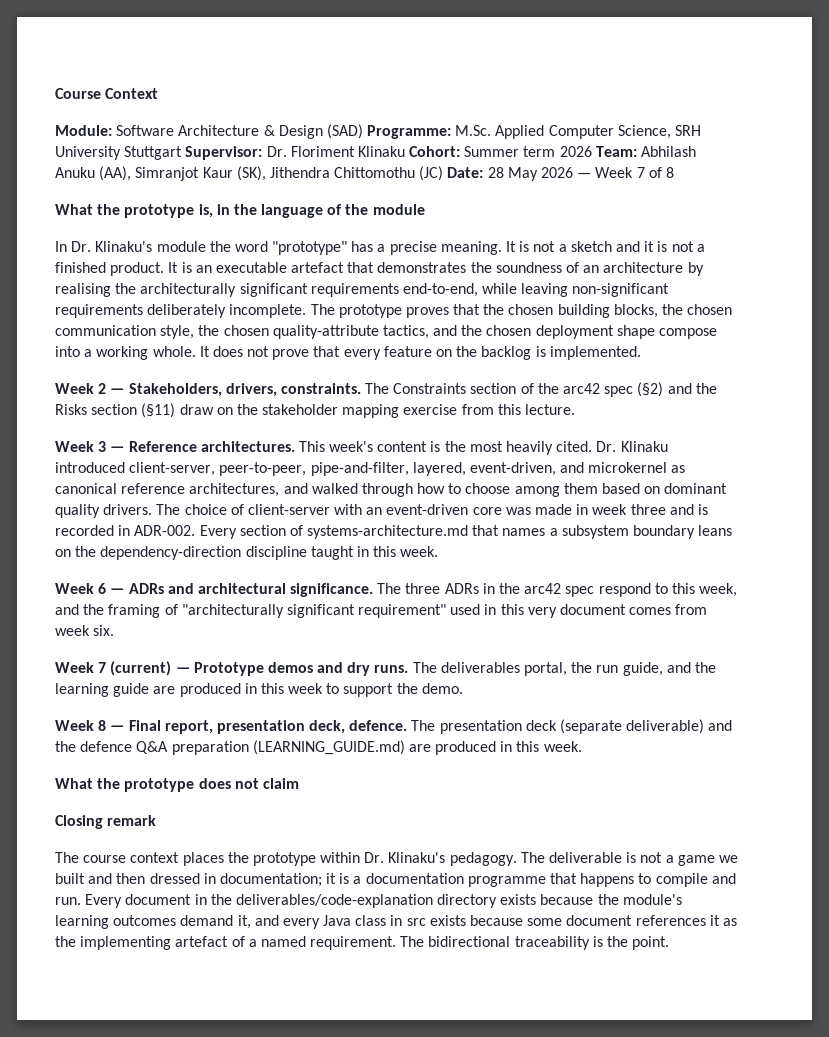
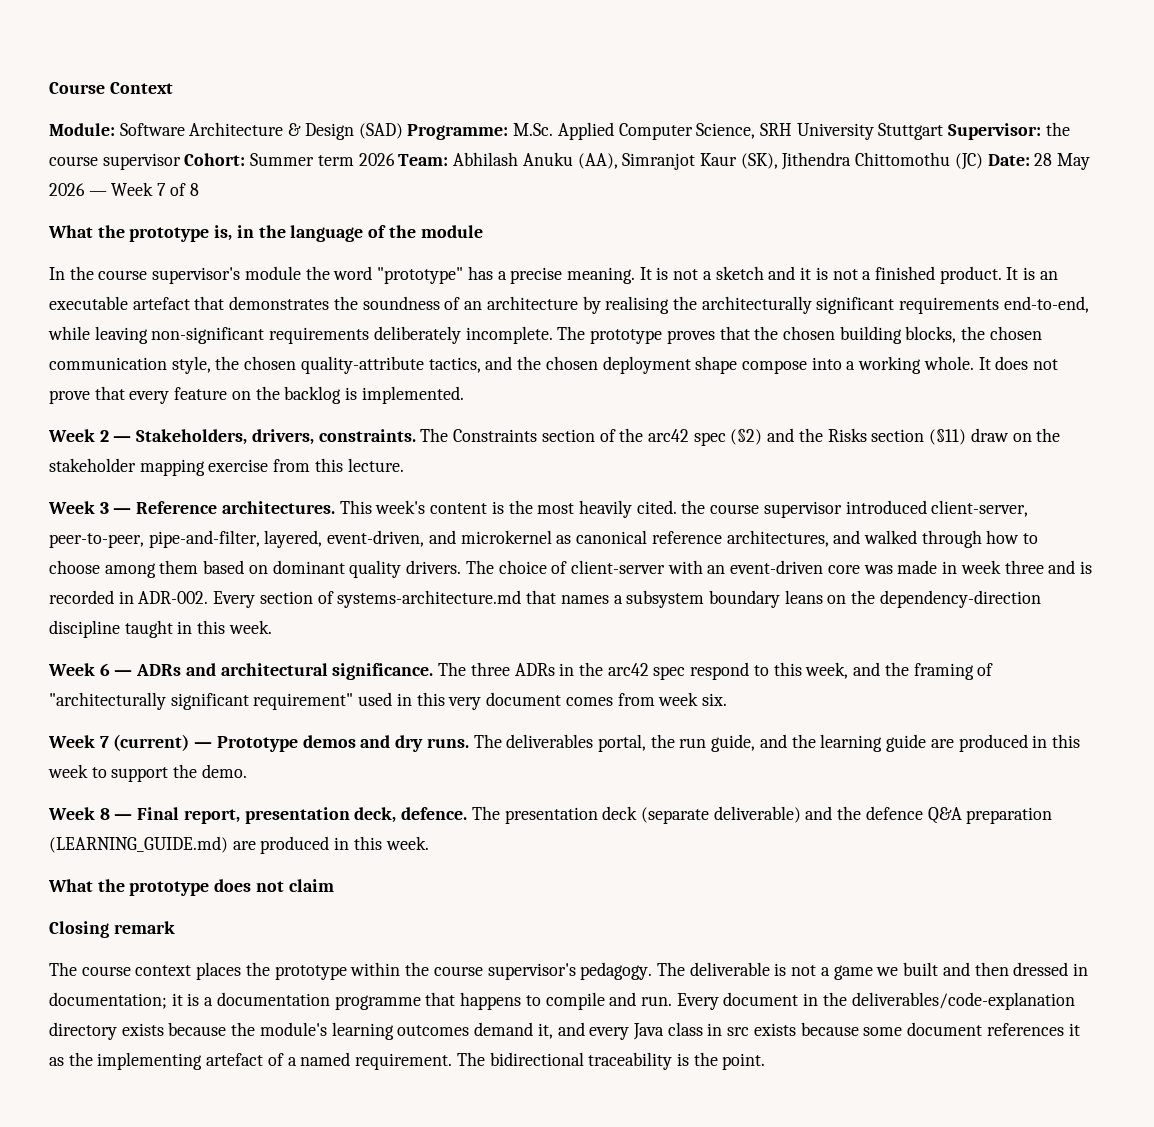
- Module: Software Architecture & Design (SAD) Programme: M.Sc. Applied Computer Science, SRH University Stuttgart Supervisor: Dr. Floriment Klinaku Cohort: Summer term 2026 Team: Abhilash Anuku (AA), Simranjot Kaur (SK), Jithendra Chittomothu (JC) Date: 28 May 2026 — Week 7 of 8
+ Module: Software Architecture & Design (SAD) Programme: M.Sc. Applied Computer Science, SRH University Stuttgart Supervisor: the course supervisor Cohort: Summer term 2026 Team: Abhilash Anuku (AA), Simranjot Kaur (SK), Jithendra Chittomothu (JC) Date: 28 May 2026 — Week 7 of 8
- In Dr. Klinaku's module the word "prototype" has a precise meaning.
+ In the course supervisor's module the word "prototype" has a precise meaning.
- This week's content is the most heavily cited. Dr. Klinaku introduced client-server, peer-to-peer, pipe-and-filter, layered, event-driven, and microkernel as canonical reference architectures, and walked through how to choose among them based on dominant quality drivers.
+ This week's content is the most heavily cited. the course supervisor introduced client-server, peer-to-peer, pipe-and-filter, layered, event-driven, and microkernel as canonical reference architectures, and walked through how to choose among them based on dominant quality drivers.
- The course context places the prototype within Dr. Klinaku's pedagogy.
+ The course context places the prototype within the course supervisor's pedagogy.

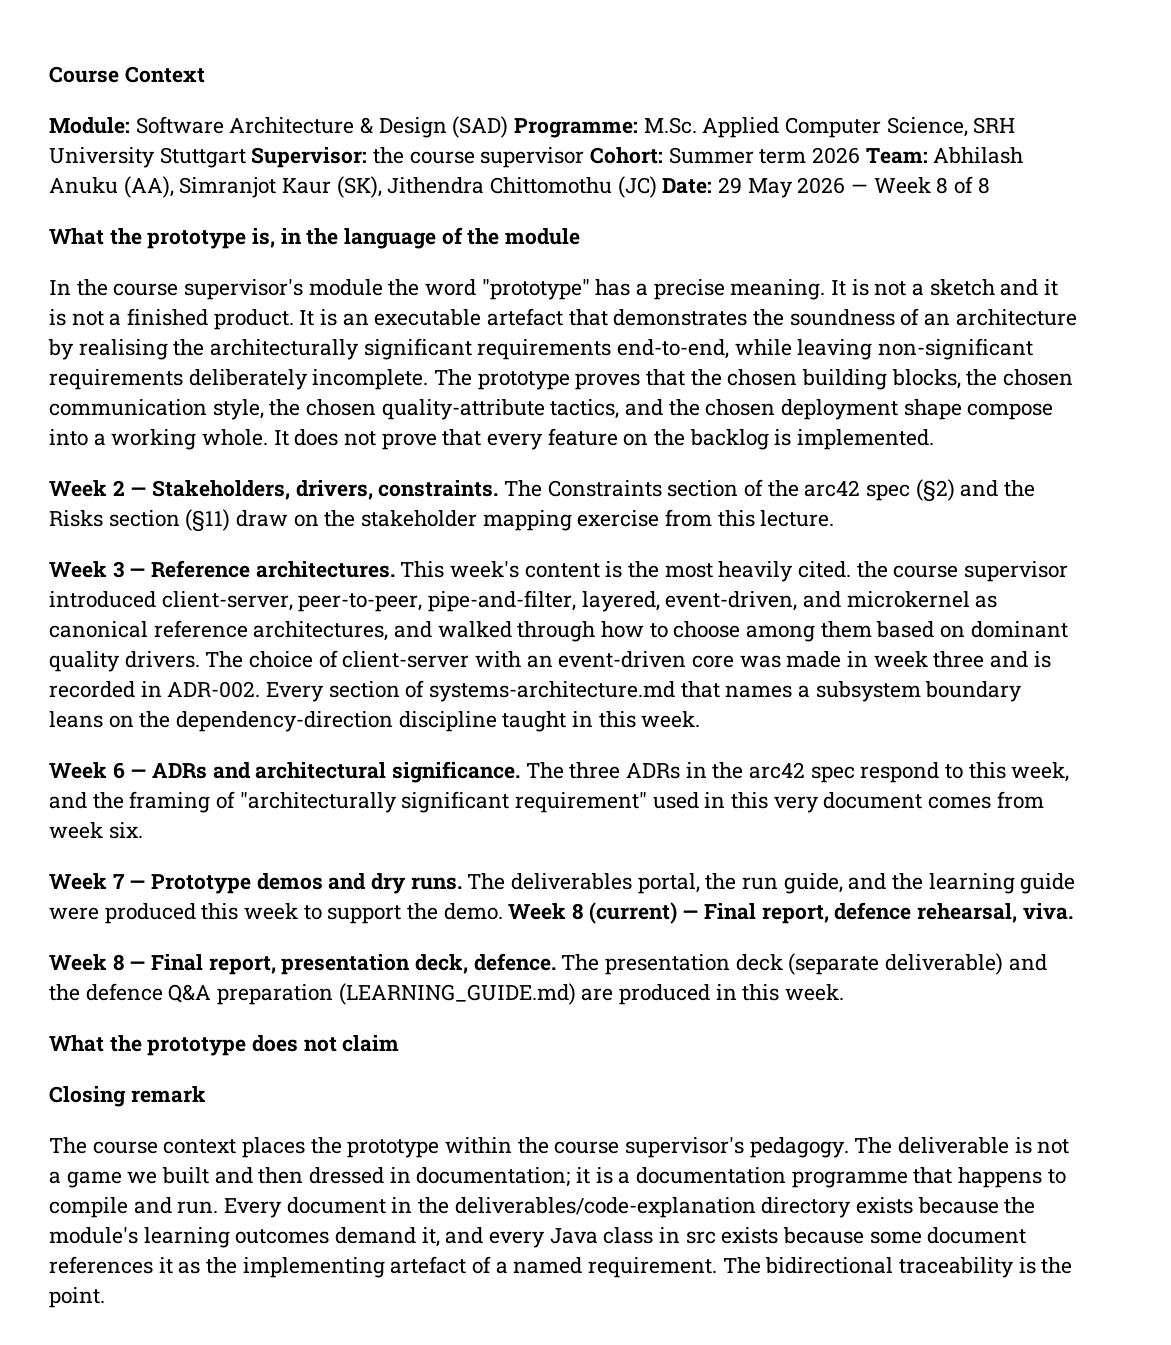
- Module: Software Architecture & Design (SAD) Programme: M.Sc. Applied Computer Science, SRH University Stuttgart Supervisor: the course supervisor Cohort: Summer term 2026 Team: Abhilash Anuku (AA), Simranjot Kaur (SK), Jithendra Chittomothu (JC) Date: 28 May 2026 — Week 7 of 8
+ Module: Software Architecture & Design (SAD) Programme: M.Sc. Applied Computer Science, SRH University Stuttgart Supervisor: the course supervisor Cohort: Summer term 2026 Team: Abhilash Anuku (AA), Simranjot Kaur (SK), Jithendra Chittomothu (JC) Date: 29 May 2026 — Week 8 of 8
- Week 7 (current) — Prototype demos and dry runs.
+ Week 7 — Prototype demos and dry runs.
- The deliverables portal, the run guide, and the learning guide are produced in this week to support the demo.
+ The deliverables portal, the run guide, and the learning guide were produced this week to support the demo. Week 8 (current) — Final report, defence rehearsal, viva.

